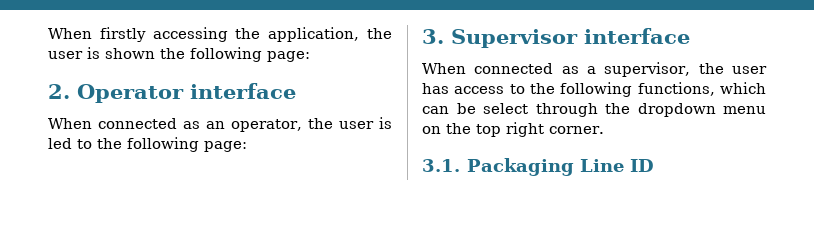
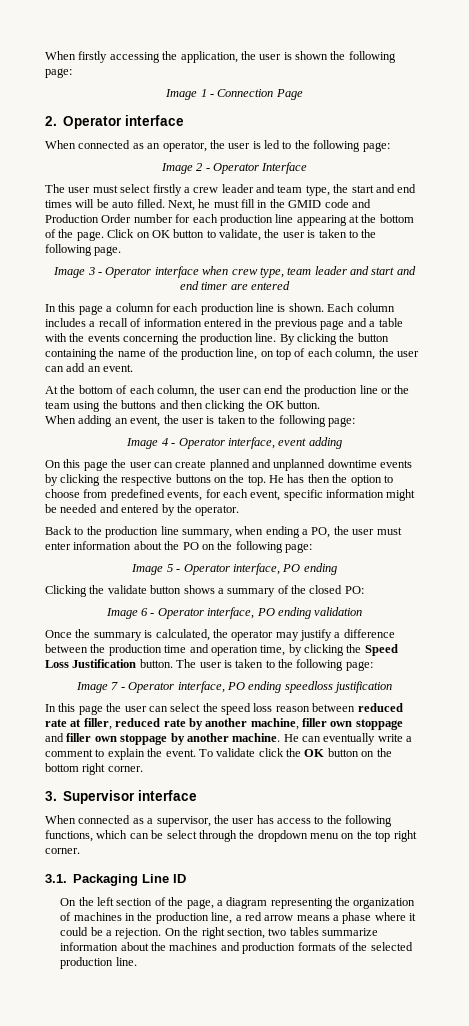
+ Image 1 - Connection Page
+ Image 2 - Operator Interface
+ The user must select firstly a crew leader and team type, the start and end times will be auto filled. Next, he must fill in the GMID code and Production Order number for each production line appearing at the bottom of the page. Click on OK button to validate, the user is taken to the following page.
+ Image 3 - Operator interface when crew type, team leader and start and end timer are entered
+ In this page a column for each production line is shown. Each column includes a recall of information entered in the previous page and a table with the events concerning the production line. By clicking the button containing the name of the production line, on top of each column, the user can add an event.
+ At the bottom of each column, the user can end the production line or the team using the buttons and then clicking the OK button.
+ When adding an event, the user is taken to the following page:
+ Image 4 - Operator interface, event adding
+ On this page the user can create planned and unplanned downtime events by clicking the respective buttons on the top. He has then the option to choose from predefined events, for each event, specific information might be needed and entered by the operator.
+ Back to the production line summary, when ending a PO, the user must enter information about the PO on the following page:
+ Image 5 - Operator interface, PO ending
+ Clicking the validate button shows a summary of the closed PO:
+ Image 6 - Operator interface, PO ending validation
+ Once the summary is calculated, the operator may justify a difference between the production time and operation time, by clicking the Speed Loss Justification button. The user is taken to the following page:
+ Image 7 - Operator interface, PO ending speedloss justification
+ In this page the user can select the speed loss reason between reduced rate at filler, reduced rate by another machine, filler own stoppage and filler own stoppage by another machine. He can eventually write a comment to explain the event. To validate click the OK button on the bottom right corner.
+ On the left section of the page, a diagram representing the organization of machines in the production line, a red arrow means a phase where it could be a rejection. On the right section, two tables summarize information about the machines and production formats of the selected production line.

